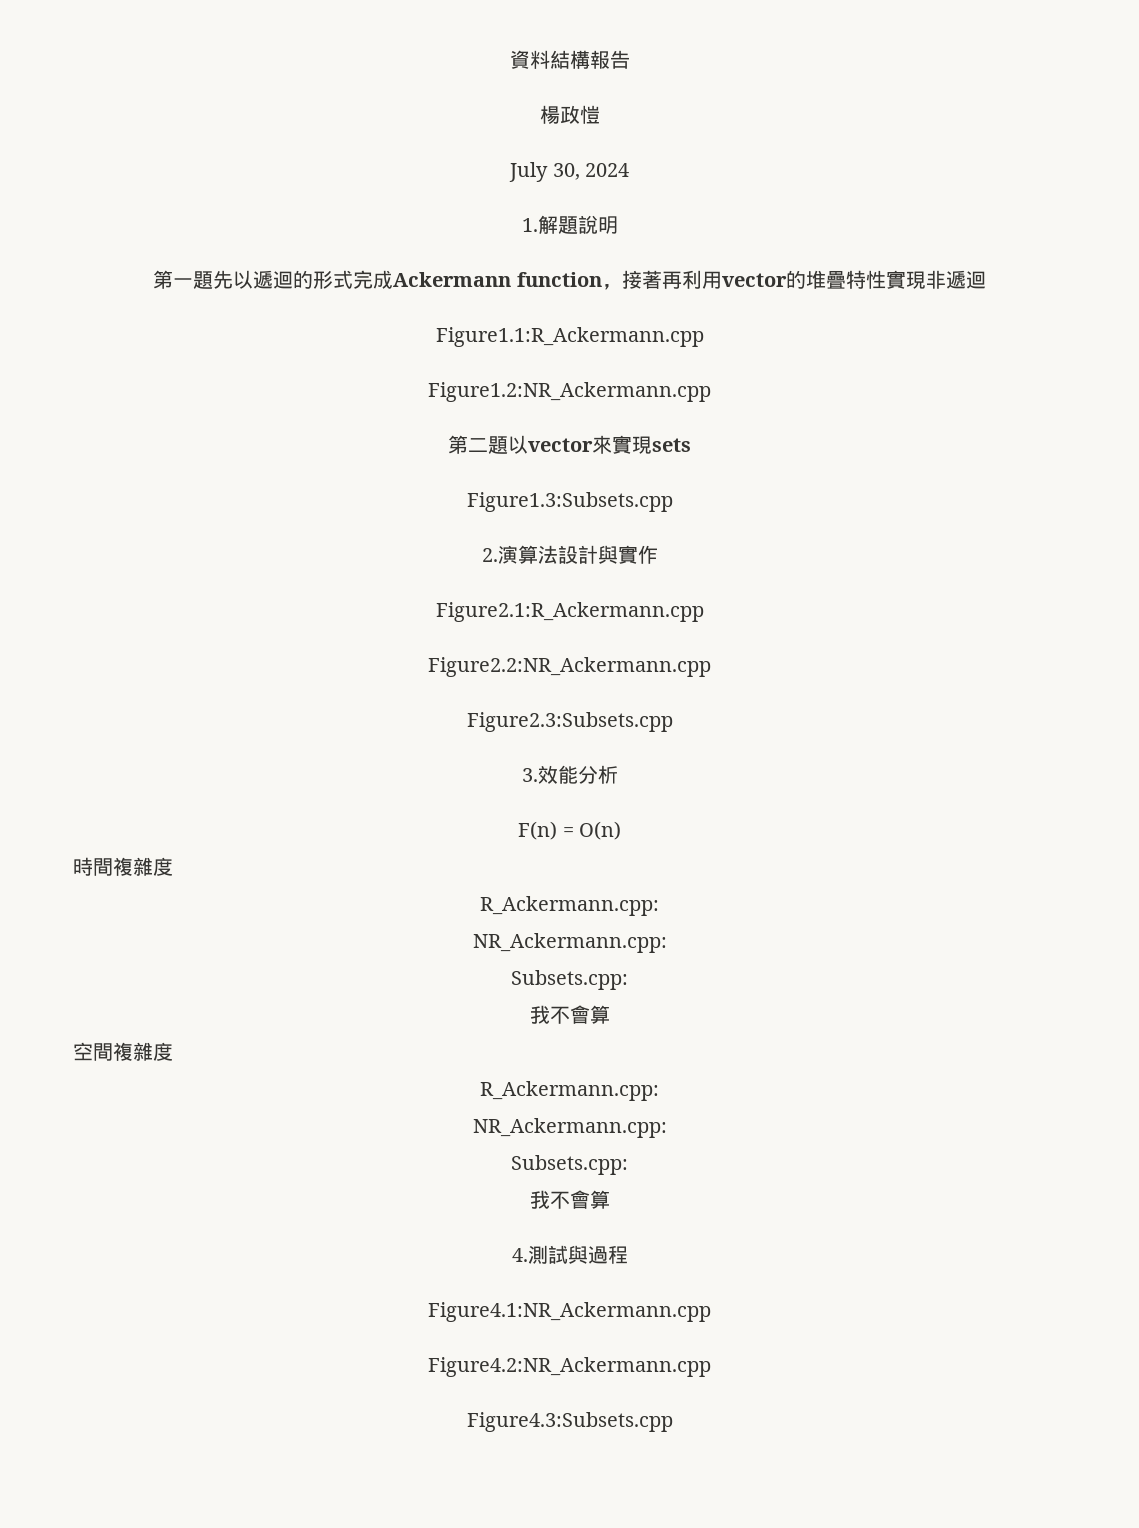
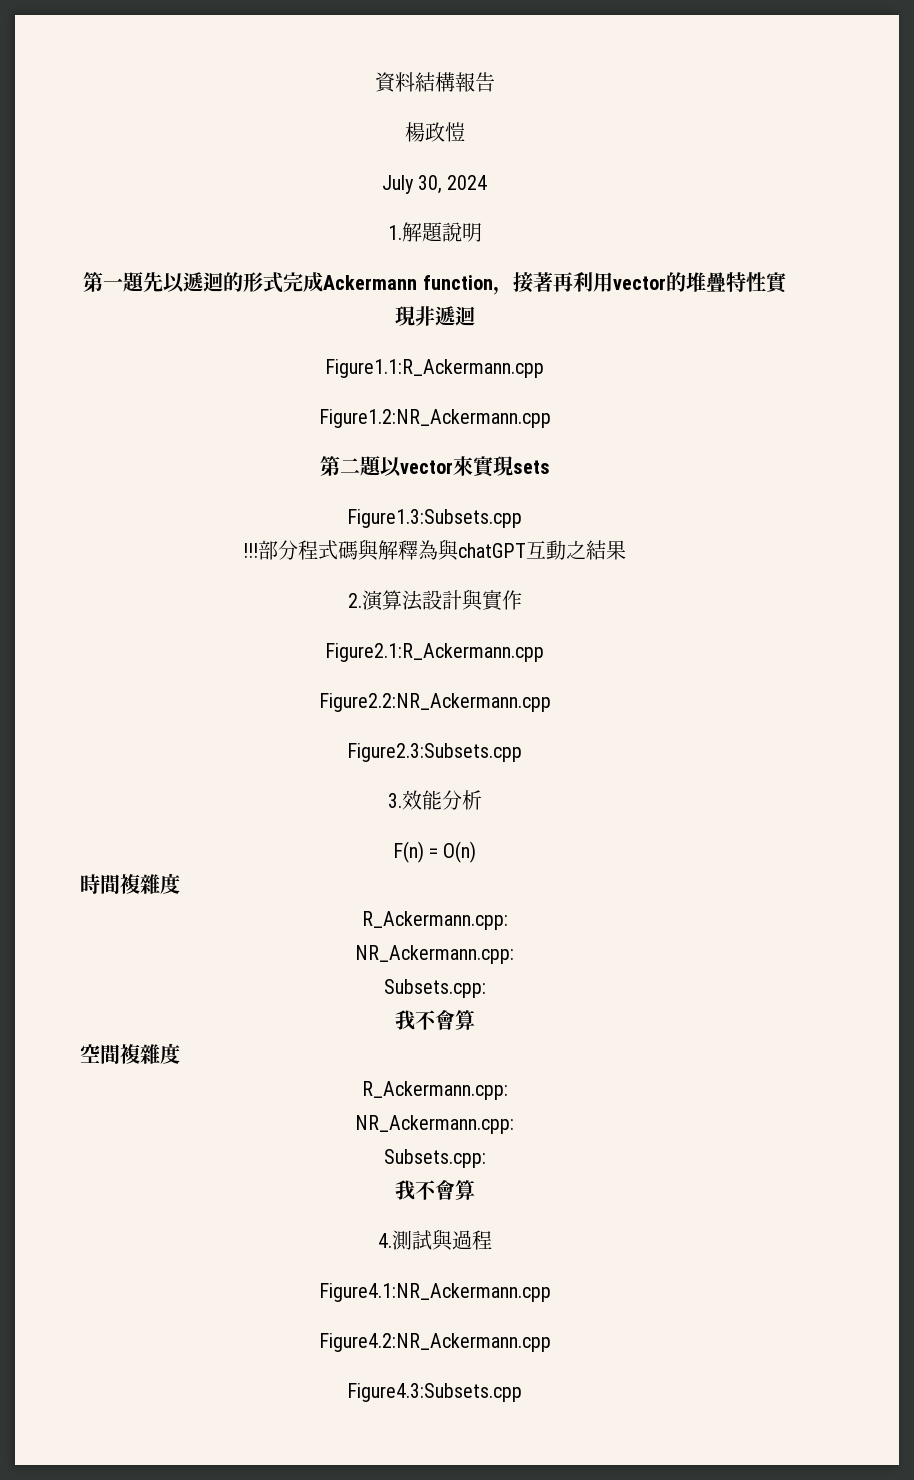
+ !!!部分程式碼與解釋為與chatGPT互動之結果

